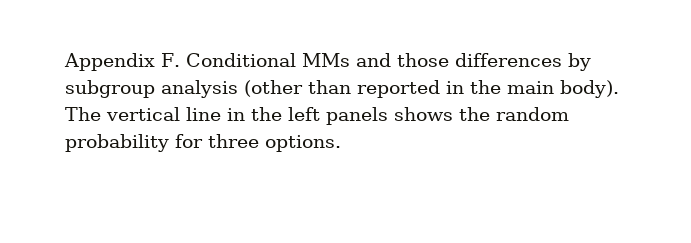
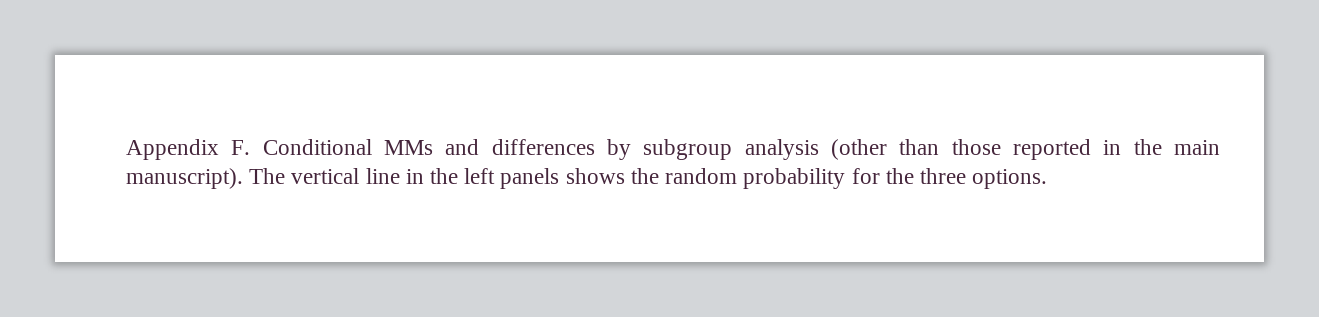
- Appendix F. Conditional MMs and those differences by subgroup analysis (other than reported in the main body).
+ Appendix F. Conditional MMs and differences by subgroup analysis (other than those reported in the main manuscript).
- The vertical line in the left panels shows the random probability for three options.
+ The vertical line in the left panels shows the random probability for the three options.

